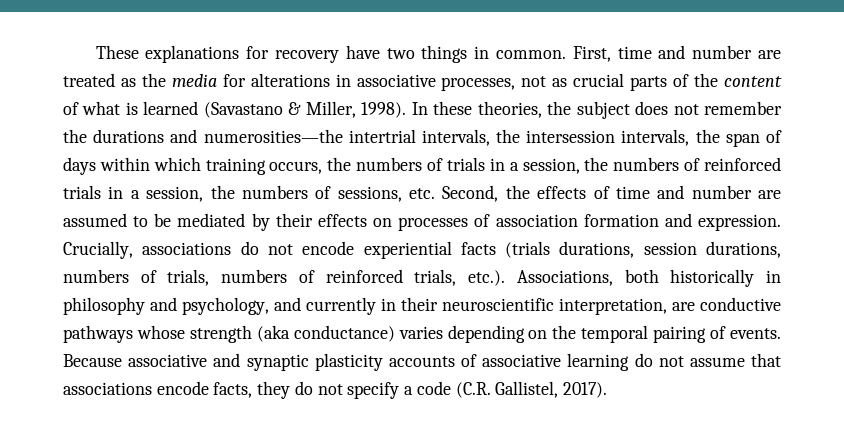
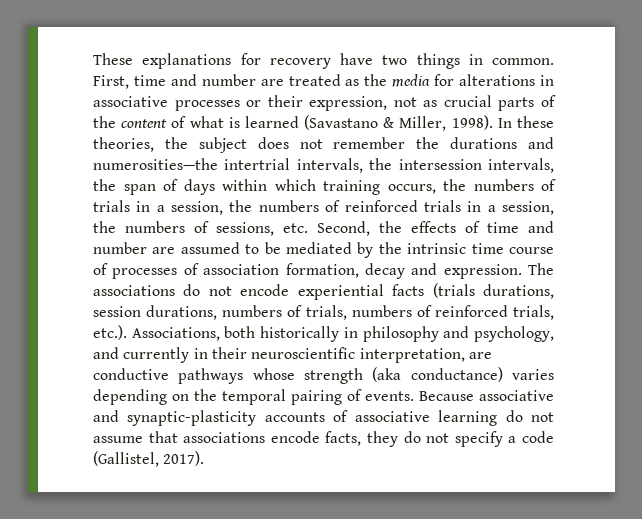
- First, time and number are treated as the media for alterations in associative processes, not as crucial parts of the content of what is learned (Savastano & Miller, 1998).
+ First, time and number are treated as the media for alterations in associative processes or their expression, not as crucial parts of the content of what is learned (Savastano & Miller, 1998).
- In these theories, the subject does not remember the durations and numerosities—the intertrial intervals, the intersession intervals, the span of days within which training occurs, the numbers of trials in a session, the numbers of reinforced trials in a session, the numbers of sessions, etc. Second, the effects of time and number are assumed to be mediated by their effects on processes of association formation and expression.
+ In these theories, the subject does not remember the durations and numerosities—the intertrial intervals, the intersession intervals, the span of days within which training occurs, the numbers of trials in a session, the numbers of reinforced trials in a session, the numbers of sessions, etc. Second, the effects of time and number are assumed to be mediated by the intrinsic time course of processes of association formation, decay and expression.
- Crucially, associations do not encode experiential facts (trials durations, session durations, numbers of trials, numbers of reinforced trials, etc.). Associations, both historically in philosophy and psychology, and currently in their neuroscientific interpretation, are conductive pathways whose strength (aka conductance) varies depending on the temporal pairing of events.
+ The associations do not encode experiential facts (trials durations, session durations, numbers of trials, numbers of reinforced trials, etc.). Associations, both historically in philosophy and psychology, and currently in their neuroscientific interpretation, are conductive pathways whose strength (aka conductance) varies depending on the temporal pairing of events.
- Because associative and synaptic plasticity accounts of associative learning do not assume that associations encode facts, they do not specify a code (C.R. Gallistel, 2017).
+ Because associative and synaptic-plasticity accounts of associative learning do not assume that associations encode facts, they do not specify a code (Gallistel, 2017).

